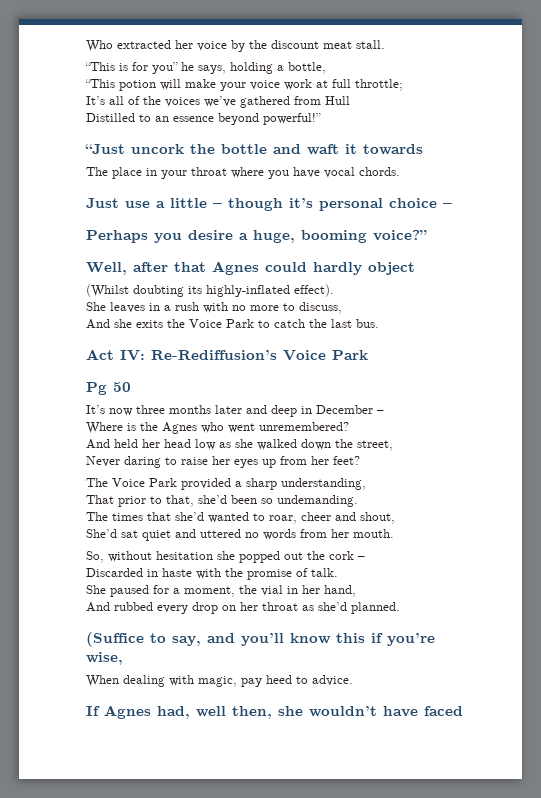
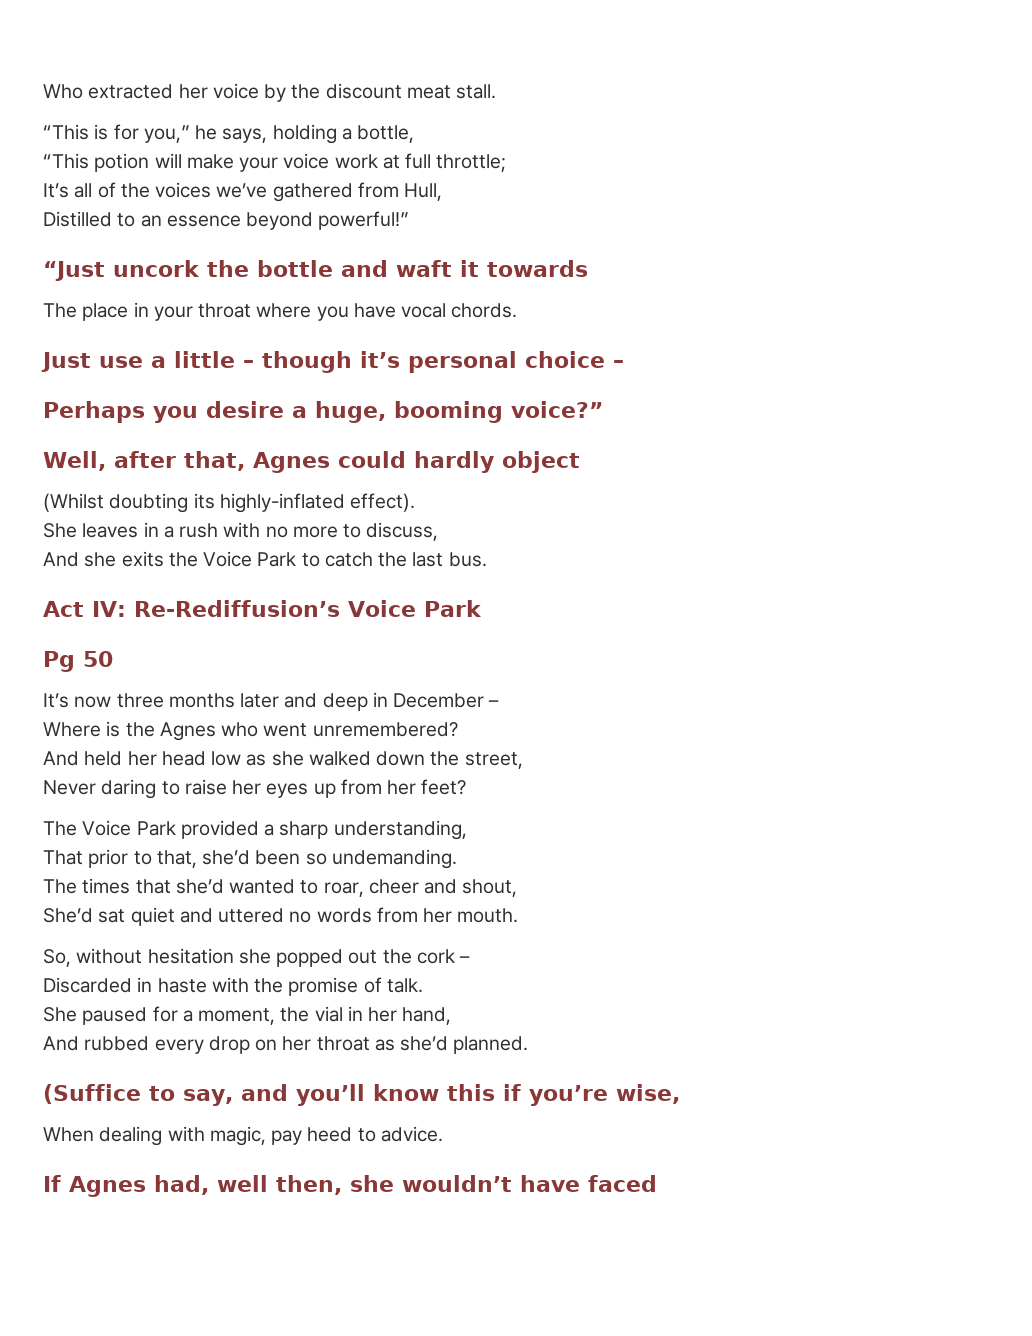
- “This is for you” he says, holding a bottle,
+ “This is for you,” he says, holding a bottle,
- It’s all of the voices we’ve gathered from Hull
+ It’s all of the voices we’ve gathered from Hull,
- Well, after that Agnes could hardly object
+ Well, after that, Agnes could hardly object

